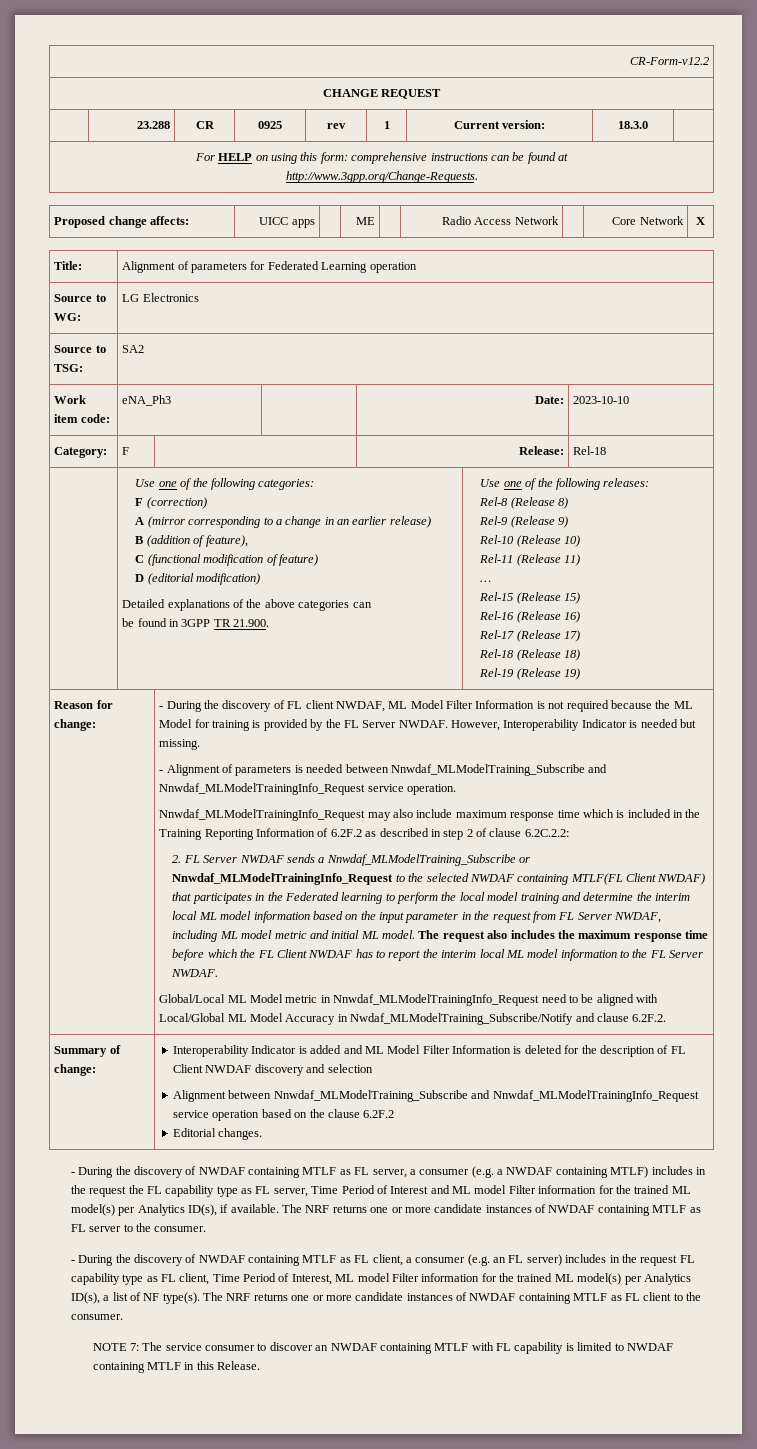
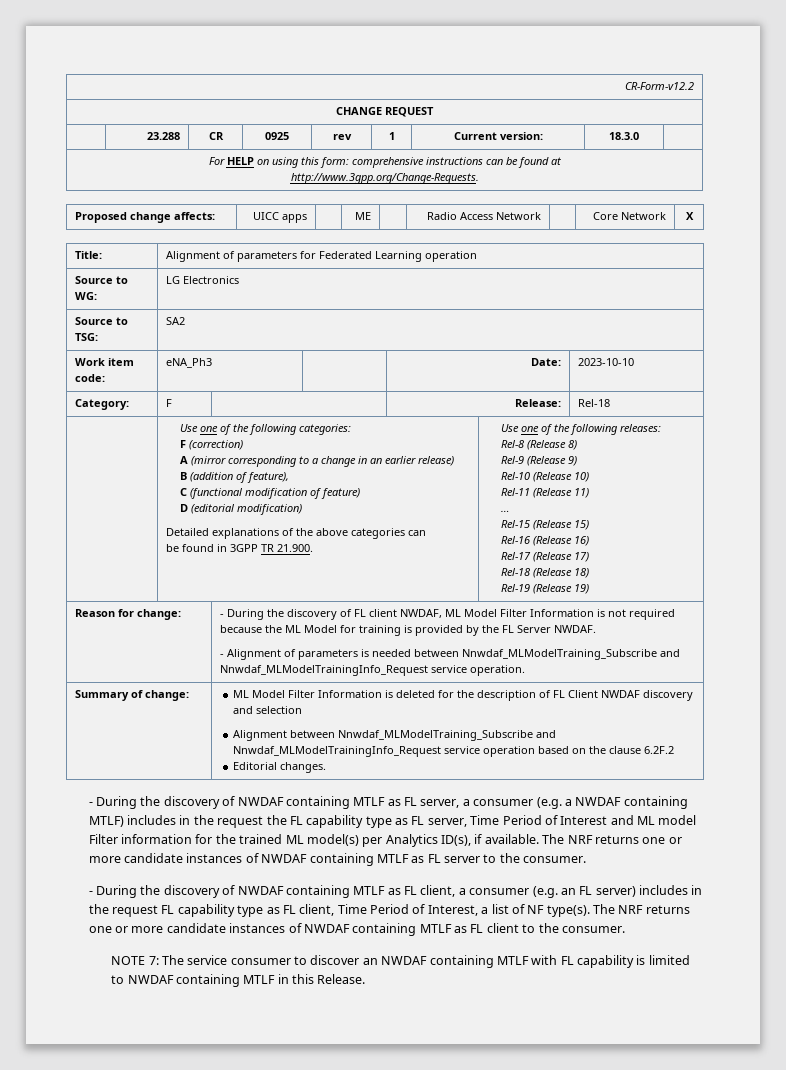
- However, Interoperability Indicator is needed but missing.
- Nnwdaf_MLModelTrainingInfo_Request may also include maximum response time which is included in the Training Reporting Information of 6.2F.2 as described in step 2 of clause 6.2C.2.2:
- 2. FL Server NWDAF sends a Nnwdaf_MLModelTraining_Subscribe or Nnwdaf_MLModelTrainingInfo_Request to the selected NWDAF containing MTLF(FL Client NWDAF) that participates in the Federated learning to perform the local model training and determine the interim local ML model information based on the input parameter in the request from FL Server NWDAF, including ML model metric and initial ML model. The request also includes the maximum response time before which the FL Client NWDAF has to report the interim local ML model information to the FL Server NWDAF.
- Global/Local ML Model metric in Nnwdaf_MLModelTrainingInfo_Request need to be aligned with Local/Global ML Model Accuracy in Nwdaf_MLModelTraining_Subscribe/Notify and clause 6.2F.2.
- Summary of change: | Interoperability Indicator is added and ML Model Filter Information is deleted for the description of FL Client NWDAF discovery and selection
+ Summary of change: | ML Model Filter Information is deleted for the description of FL Client NWDAF discovery and selection
- - During the discovery of NWDAF containing MTLF as FL client, a consumer (e.g. an FL server) includes in the request FL capability type as FL client, Time Period of Interest, ML model Filter information for the trained ML model(s) per Analytics ID(s), a list of NF type(s).
+ - During the discovery of NWDAF containing MTLF as FL client, a consumer (e.g. an FL server) includes in the request FL capability type as FL client, Time Period of Interest, a list of NF type(s).

